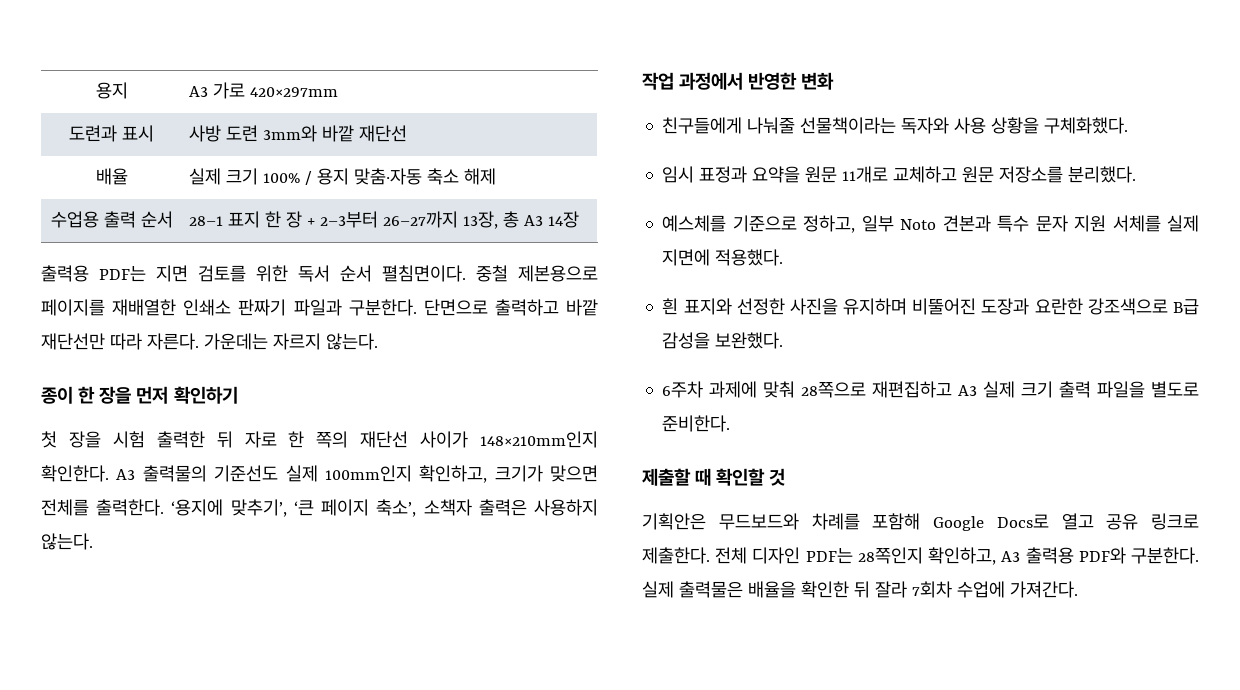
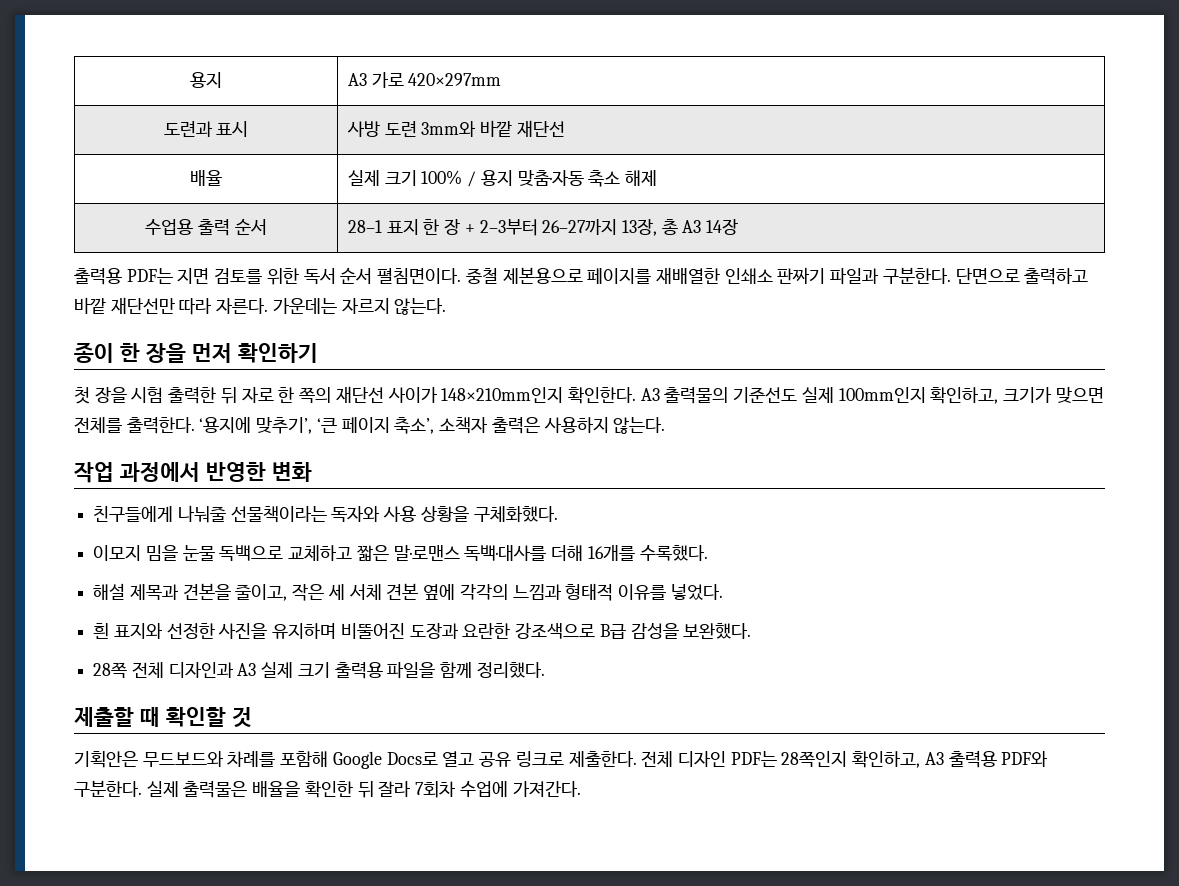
- 임시 표정과 요약을 원문 11개로 교체하고 원문 저장소를 분리했다.
- 예스체를 기준으로 정하고, 일부 Noto 견본과 특수 문자 지원 서체를 실제 지면에 적용했다.
+ 이모지 밈을 눈물 독백으로 교체하고 짧은 말·로맨스 독백·대사를 더해 16개를 수록했다.
+ 해설 제목과 견본을 줄이고, 작은 세 서체 견본 옆에 각각의 느낌과 형태적 이유를 넣었다.
- 6주차 과제에 맞춰 28쪽으로 재편집하고 A3 실제 크기 출력 파일을 별도로 준비한다.
+ 28쪽 전체 디자인과 A3 실제 크기 출력용 파일을 함께 정리했다.

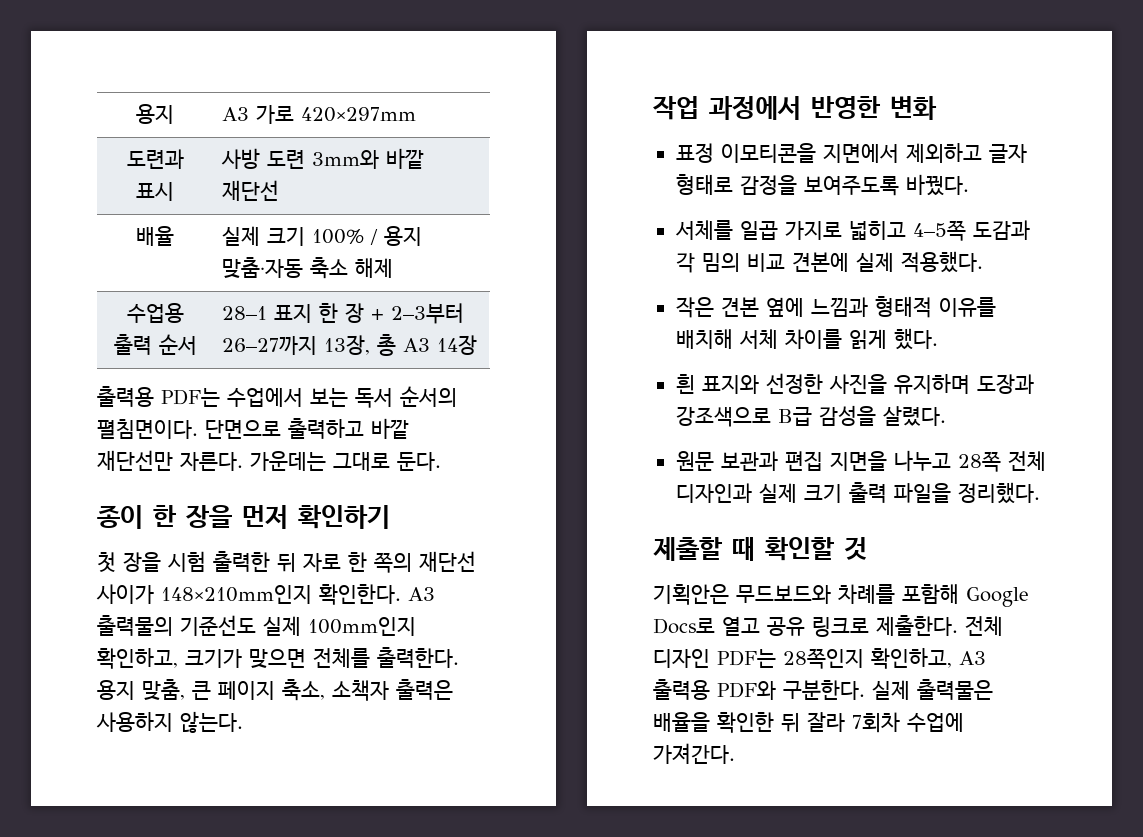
- 출력용 PDF는 지면 검토를 위한 독서 순서 펼침면이다. 중철 제본용으로 페이지를 재배열한 인쇄소 판짜기 파일과 구분한다.
+ 출력용 PDF는 수업에서 보는 독서 순서의 펼침면이다.
- 단면으로 출력하고 바깥 재단선만 따라 자른다.
+ 단면으로 출력하고 바깥 재단선만 자른다.
- 가운데는 자르지 않는다.
+ 가운데는 그대로 둔다.
- ‘용지에 맞추기’, ‘큰 페이지 축소’, 소책자 출력은 사용하지 않는다.
+ 용지 맞춤, 큰 페이지 축소, 소책자 출력은 사용하지 않는다.
- 친구들에게 나눠줄 선물책이라는 독자와 사용 상황을 구체화했다.
- 이모지 밈을 눈물 독백으로 교체하고 짧은 말·로맨스 독백·대사를 더해 16개를 수록했다.
- 해설 제목과 견본을 줄이고, 작은 세 서체 견본 옆에 각각의 느낌과 형태적 이유를 넣었다.
+ 표정 이모티콘을 지면에서 제외하고 글자 형태로 감정을 보여주도록 바꿨다.
+ 서체를 일곱 가지로 넓히고 4–5쪽 도감과 각 밈의 비교 견본에 실제 적용했다.
+ 작은 견본 옆에 느낌과 형태적 이유를 배치해 서체 차이를 읽게 했다.
- 흰 표지와 선정한 사진을 유지하며 비뚤어진 도장과 요란한 강조색으로 B급 감성을 보완했다.
- 28쪽 전체 디자인과 A3 실제 크기 출력용 파일을 함께 정리했다.
+ 흰 표지와 선정한 사진을 유지하며 도장과 강조색으로 B급 감성을 살렸다.
+ 원문 보관과 편집 지면을 나누고 28쪽 전체 디자인과 실제 크기 출력 파일을 정리했다.

